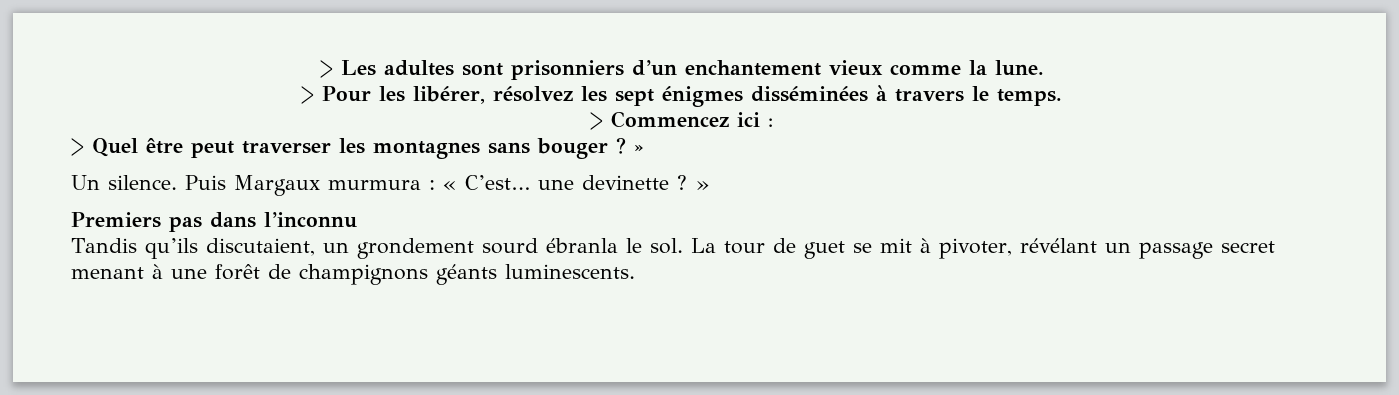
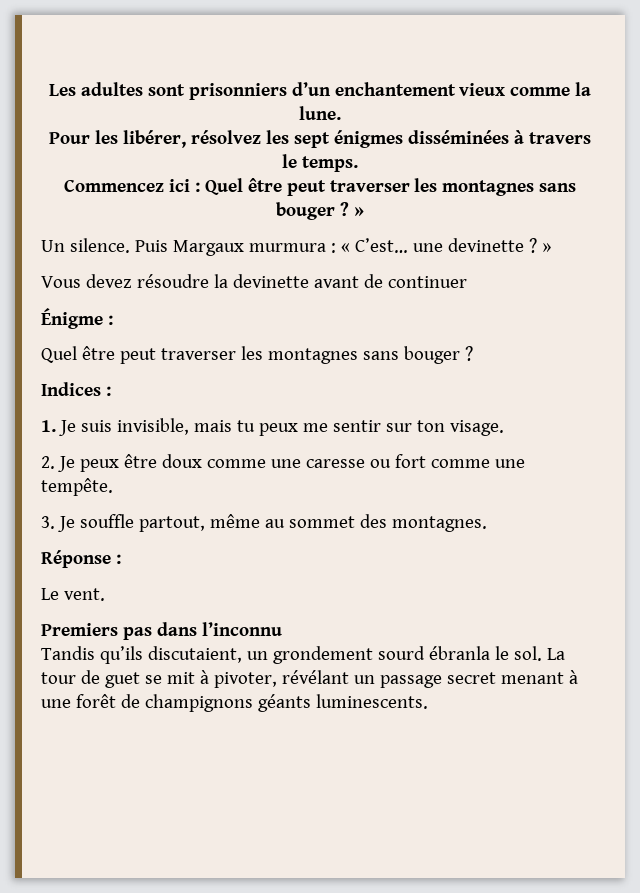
- > Les adultes sont prisonniers d’un enchantement vieux comme la lune.
+ Les adultes sont prisonniers d’un enchantement vieux comme la lune.
- > Pour les libérer, résolvez les sept énigmes disséminées à travers le temps.
+ Pour les libérer, résolvez les sept énigmes disséminées à travers le temps.
- > Commencez ici :
- > Quel être peut traverser les montagnes sans bouger ? »
+ Commencez ici : Quel être peut traverser les montagnes sans bouger ? »
+ Vous devez résoudre la devinette avant de continuer
+ Énigme :
+ Quel être peut traverser les montagnes sans bouger ?
+ Indices :
+ 1. Je suis invisible, mais tu peux me sentir sur ton visage.
+ 2. Je peux être doux comme une caresse ou fort comme une tempête.
+ 3. Je souffle partout, même au sommet des montagnes.
+ Réponse :
+ Le vent.

